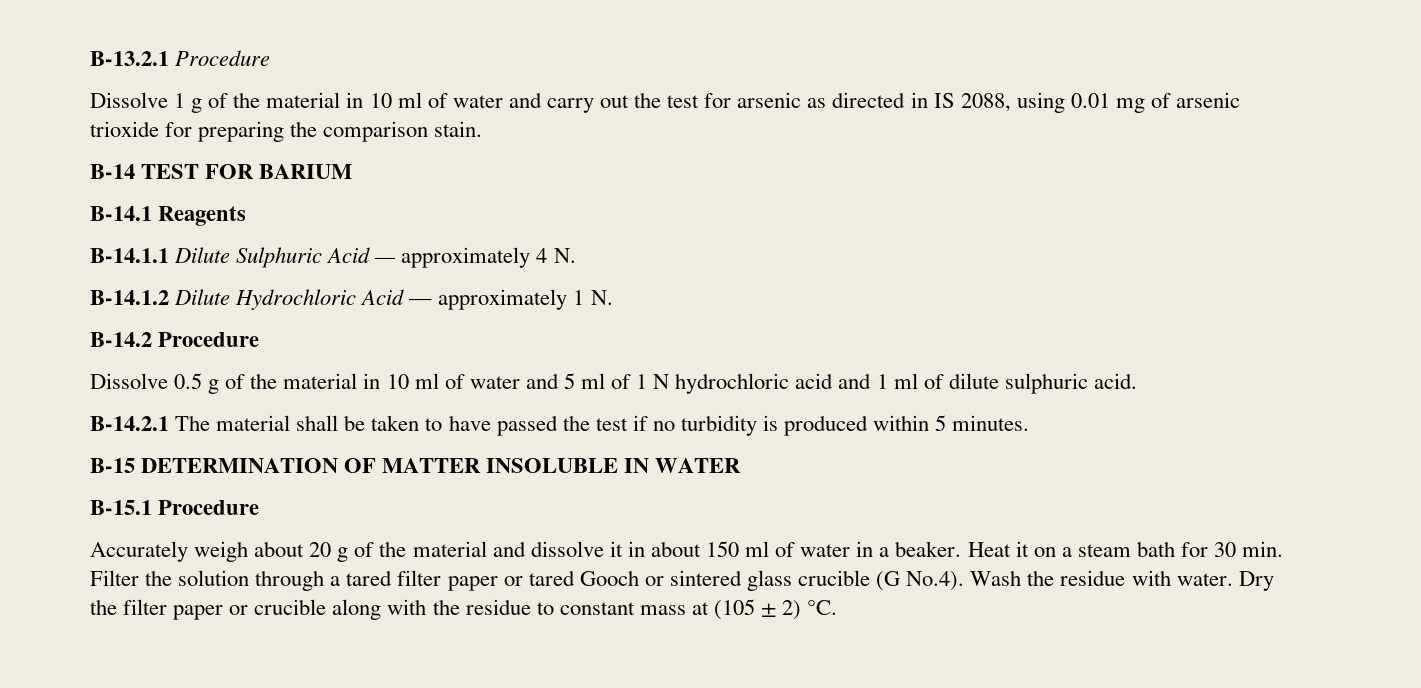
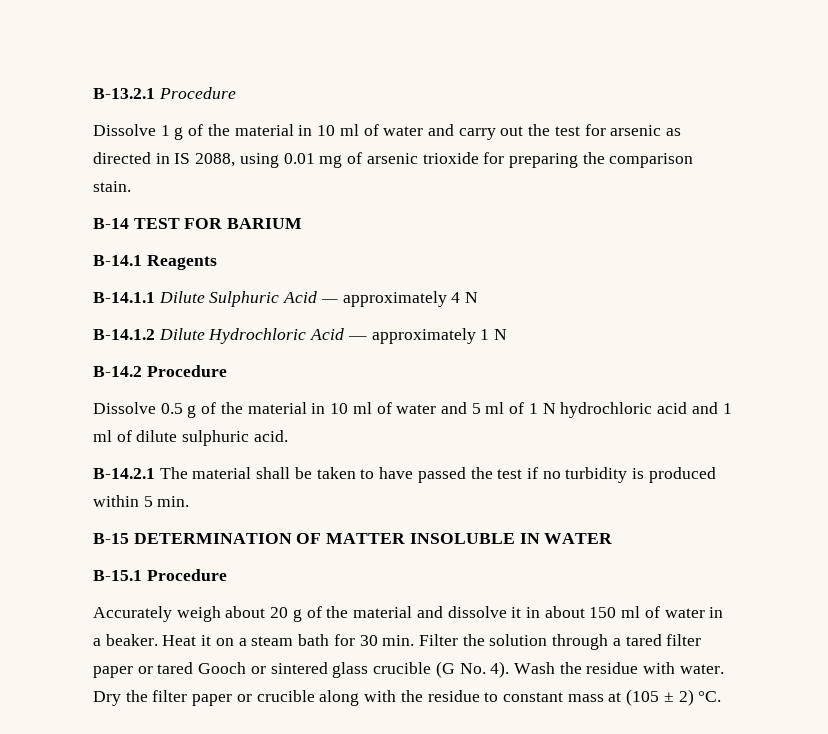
- B-14.1.1 Dilute Sulphuric Acid — approximately 4 N.
+ B-14.1.1 Dilute Sulphuric Acid — approximately 4 N
- B-14.1.2 Dilute Hydrochloric Acid — approximately 1 N.
+ B-14.1.2 Dilute Hydrochloric Acid — approximately 1 N
- B-14.2.1 The material shall be taken to have passed the test if no turbidity is produced within 5 minutes.
+ B-14.2.1 The material shall be taken to have passed the test if no turbidity is produced within 5 min.
- Heat it on a steam bath for 30 min. Filter the solution through a tared filter paper or tared Gooch or sintered glass crucible (G No.4). Wash the residue with water.
+ Heat it on a steam bath for 30 min. Filter the solution through a tared filter paper or tared Gooch or sintered glass crucible (G No. 4). Wash the residue with water.

